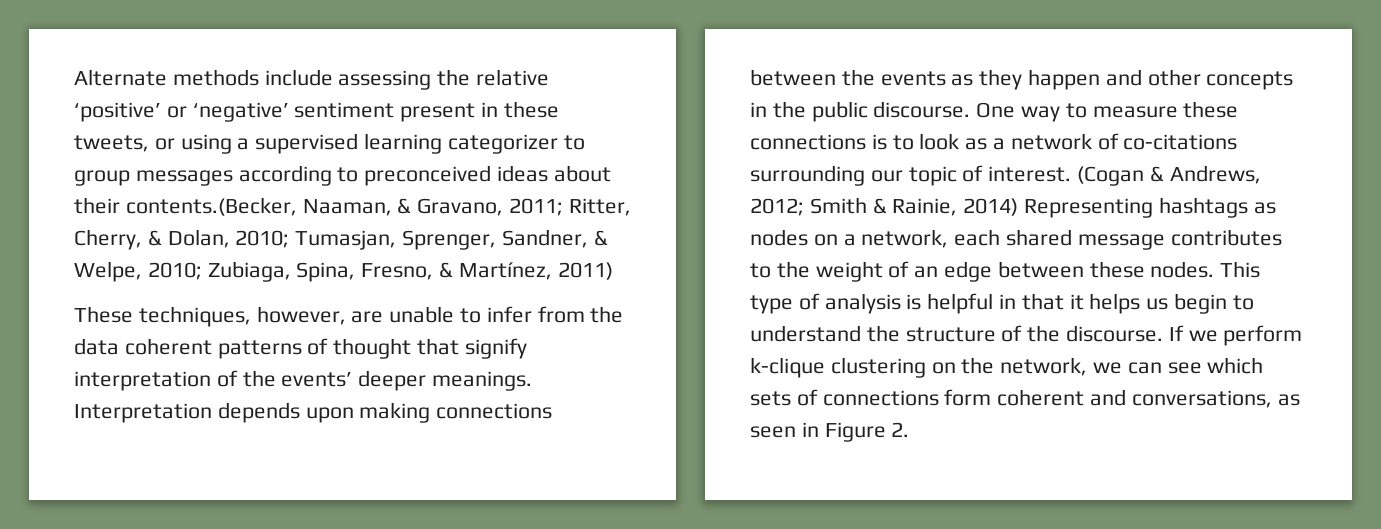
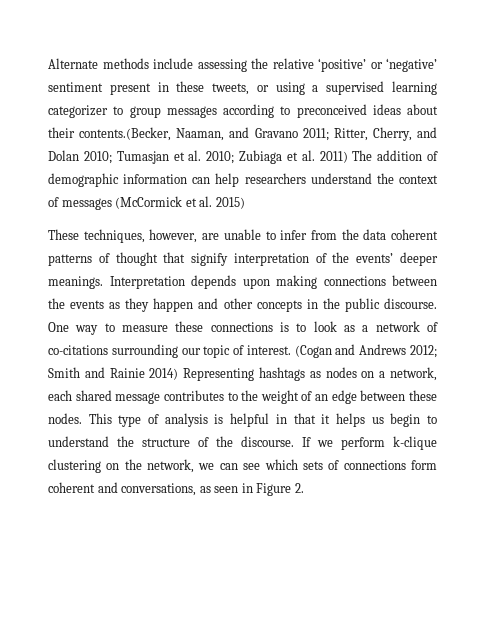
- Alternate methods include assessing the relative ‘positive’ or ‘negative’ sentiment present in these tweets, or using a supervised learning categorizer to group messages according to preconceived ideas about their contents.(Becker, Naaman, & Gravano, 2011; Ritter, Cherry, & Dolan, 2010; Tumasjan, Sprenger, Sandner, & Welpe, 2010; Zubiaga, Spina, Fresno, & Martínez, 2011)
+ Alternate methods include assessing the relative ‘positive’ or ‘negative’ sentiment present in these tweets, or using a supervised learning categorizer to group messages according to preconceived ideas about their contents.(Becker, Naaman, and Gravano 2011; Ritter, Cherry, and Dolan 2010; Tumasjan et al. 2010; Zubiaga et al. 2011) The addition of demographic information can help researchers understand the context of messages (McCormick et al. 2015)
- (Cogan & Andrews, 2012; Smith & Rainie, 2014) Representing hashtags as nodes on a network, each shared message contributes to the weight of an edge between these nodes.
+ (Cogan and Andrews 2012; Smith and Rainie 2014) Representing hashtags as nodes on a network, each shared message contributes to the weight of an edge between these nodes.

